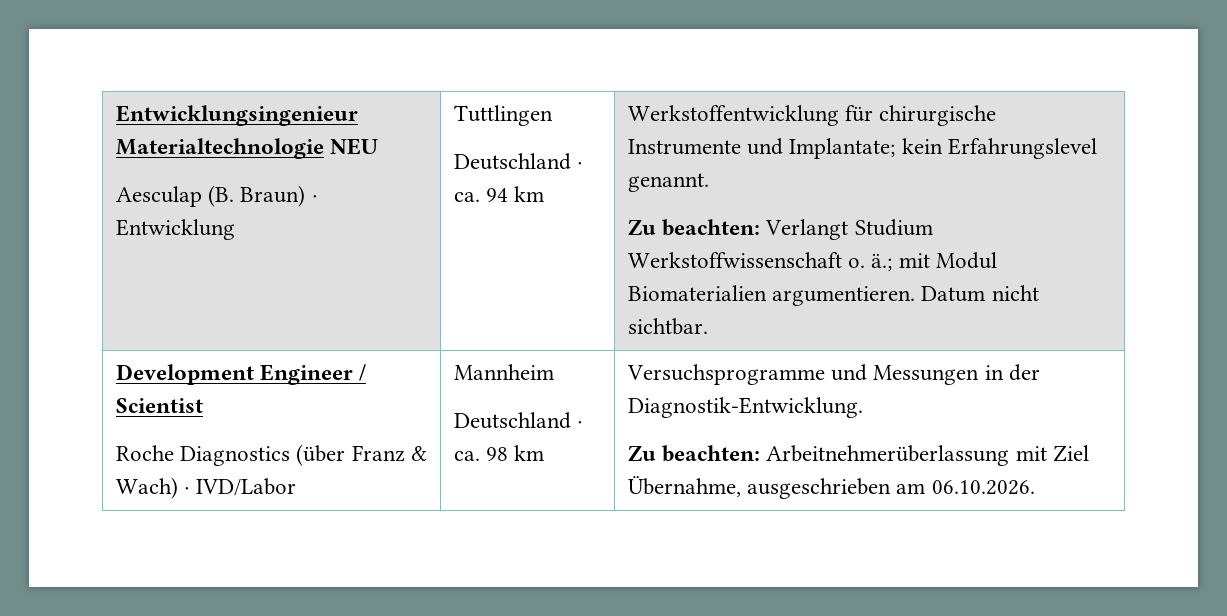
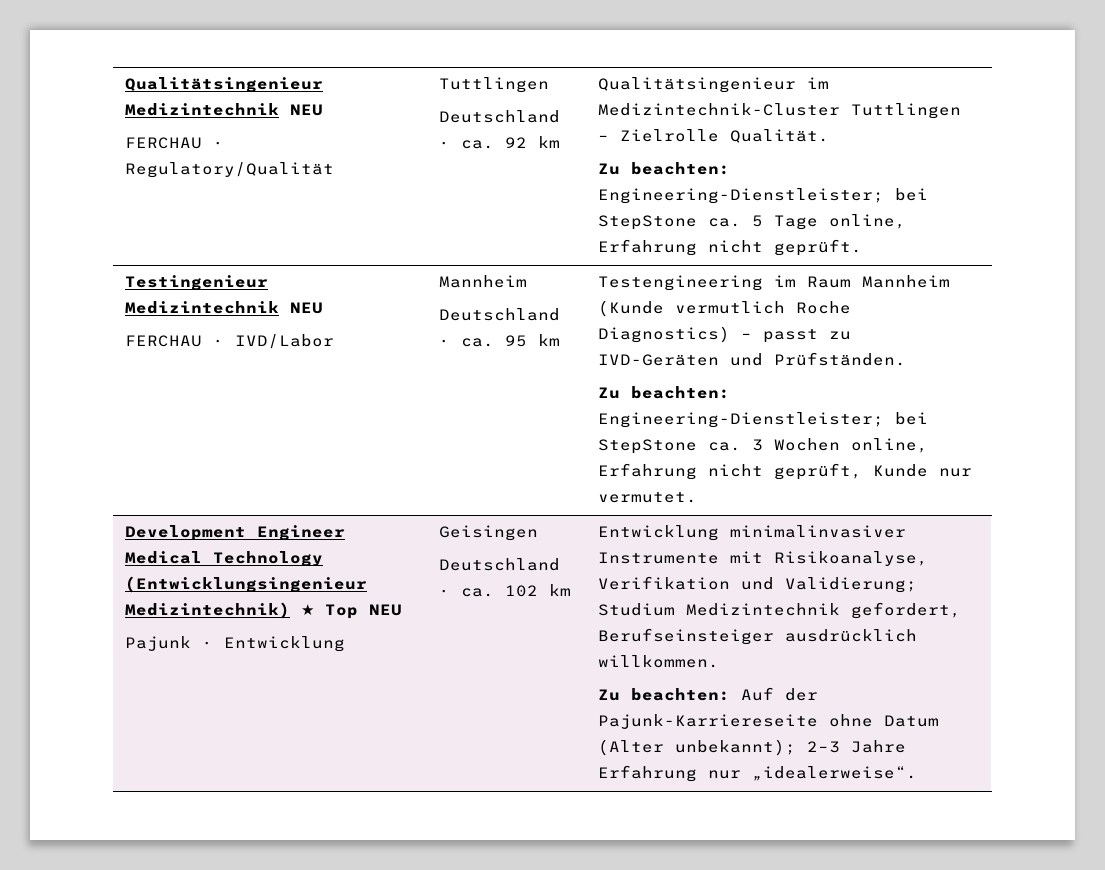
- Entwicklungsingenieur Materialtechnologie NEU
- Aesculap (B. Braun) · Entwicklung | Tuttlingen
- Deutschland · ca. 94 km | Werkstoffentwicklung für chirurgische Instrumente und Implantate; kein Erfahrungslevel genannt.
- Zu beachten: Verlangt Studium Werkstoffwissenschaft o. ä.; mit Modul Biomaterialien argumentieren. Datum nicht sichtbar.
- Development Engineer / Scientist
- Roche Diagnostics (über Franz & Wach) · IVD/Labor | Mannheim
- Deutschland · ca. 98 km | Versuchsprogramme und Messungen in der Diagnostik-Entwicklung.
- Zu beachten: Arbeitnehmerüberlassung mit Ziel Übernahme, ausgeschrieben am 06.10.2026.
+ Qualitätsingenieur Medizintechnik NEU
+ FERCHAU · Regulatory/Qualität | Tuttlingen
+ Deutschland · ca. 92 km | Qualitätsingenieur im Medizintechnik-Cluster Tuttlingen – Zielrolle Qualität.
+ Zu beachten: Engineering-Dienstleister; bei StepStone ca. 5 Tage online, Erfahrung nicht geprüft.
+ Testingenieur Medizintechnik NEU
+ FERCHAU · IVD/Labor | Mannheim
+ Deutschland · ca. 95 km | Testengineering im Raum Mannheim (Kunde vermutlich Roche Diagnostics) – passt zu IVD-Geräten und Prüfständen.
+ Zu beachten: Engineering-Dienstleister; bei StepStone ca. 3 Wochen online, Erfahrung nicht geprüft, Kunde nur vermutet.
+ Development Engineer Medical Technology (Entwicklungsingenieur Medizintechnik) ★ Top NEU
+ Pajunk · Entwicklung | Geisingen
+ Deutschland · ca. 102 km | Entwicklung minimalinvasiver Instrumente mit Risikoanalyse, Verifikation und Validierung; Studium Medizintechnik gefordert, Berufseinsteiger ausdrücklich willkommen.
+ Zu beachten: Auf der Pajunk-Karriereseite ohne Datum (Alter unbekannt); 2–3 Jahre Erfahrung nur „idealerweise“.

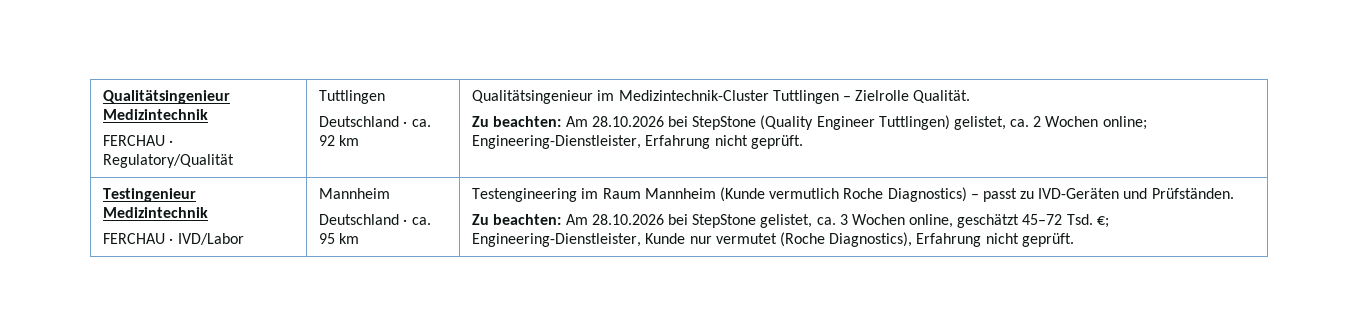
- Qualitätsingenieur Medizintechnik NEU
+ Qualitätsingenieur Medizintechnik
  FERCHAU · Regulatory/Qualität | Tuttlingen
  Deutschland · ca. 92 km | Qualitätsingenieur im Medizintechnik-Cluster Tuttlingen – Zielrolle Qualität.
- Zu beachten: Engineering-Dienstleister; bei StepStone ca. 5 Tage online, Erfahrung nicht geprüft.
+ Zu beachten: Am 28.10.2026 bei StepStone (Quality Engineer Tuttlingen) gelistet, ca. 2 Wochen online; Engineering-Dienstleister, Erfahrung nicht geprüft.
- Testingenieur Medizintechnik NEU
+ Testingenieur Medizintechnik
- Zu beachten: Engineering-Dienstleister; bei StepStone ca. 3 Wochen online, Erfahrung nicht geprüft, Kunde nur vermutet.
- Development Engineer Medical Technology (Entwicklungsingenieur Medizintechnik) ★ Top NEU
- Pajunk · Entwicklung | Geisingen
- Deutschland · ca. 102 km | Entwicklung minimalinvasiver Instrumente mit Risikoanalyse, Verifikation und Validierung; Studium Medizintechnik gefordert, Berufseinsteiger ausdrücklich willkommen.
- Zu beachten: Auf der Pajunk-Karriereseite ohne Datum (Alter unbekannt); 2–3 Jahre Erfahrung nur „idealerweise“.
+ Zu beachten: Am 28.10.2026 bei StepStone gelistet, ca. 3 Wochen online, geschätzt 45–72 Tsd. €; Engineering-Dienstleister, Kunde nur vermutet (Roche Diagnostics), Erfahrung nicht geprüft.

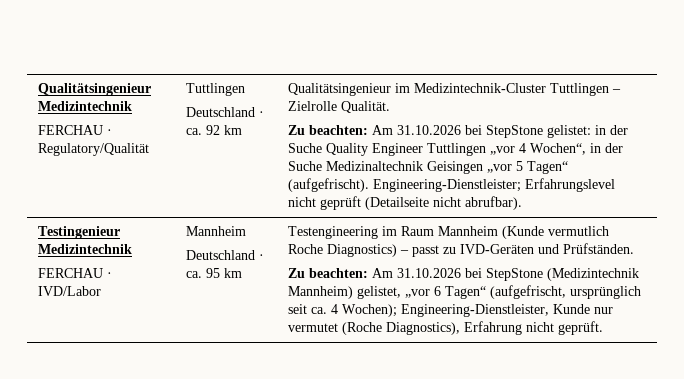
- Zu beachten: Am 28.10.2026 bei StepStone (Quality Engineer Tuttlingen) gelistet, ca. 2 Wochen online; Engineering-Dienstleister, Erfahrung nicht geprüft.
+ Zu beachten: Am 31.10.2026 bei StepStone gelistet: in der Suche Quality Engineer Tuttlingen „vor 4 Wochen“, in der Suche Medizinaltechnik Geisingen „vor 5 Tagen“ (aufgefrischt). Engineering-Dienstleister; Erfahrungslevel nicht geprüft (Detailseite nicht abrufbar).
- Zu beachten: Am 28.10.2026 bei StepStone gelistet, ca. 3 Wochen online, geschätzt 45–72 Tsd. €; Engineering-Dienstleister, Kunde nur vermutet (Roche Diagnostics), Erfahrung nicht geprüft.
+ Zu beachten: Am 31.10.2026 bei StepStone (Medizintechnik Mannheim) gelistet, „vor 6 Tagen“ (aufgefrischt, ursprünglich seit ca. 4 Wochen); Engineering-Dienstleister, Kunde nur vermutet (Roche Diagnostics), Erfahrung nicht geprüft.

